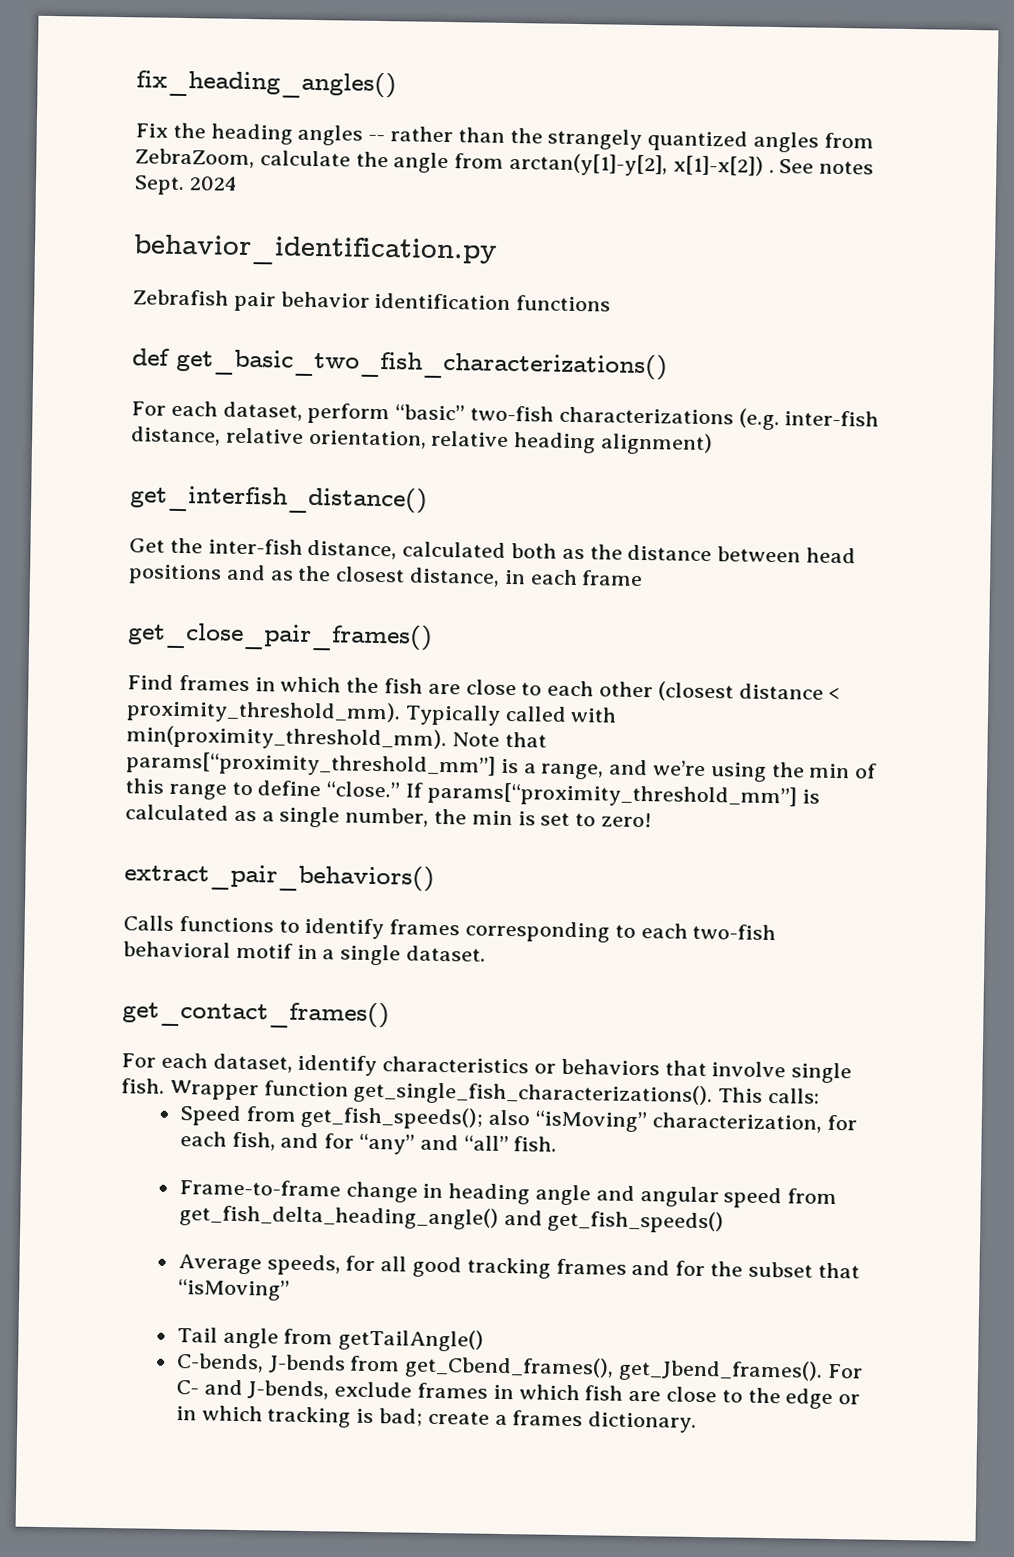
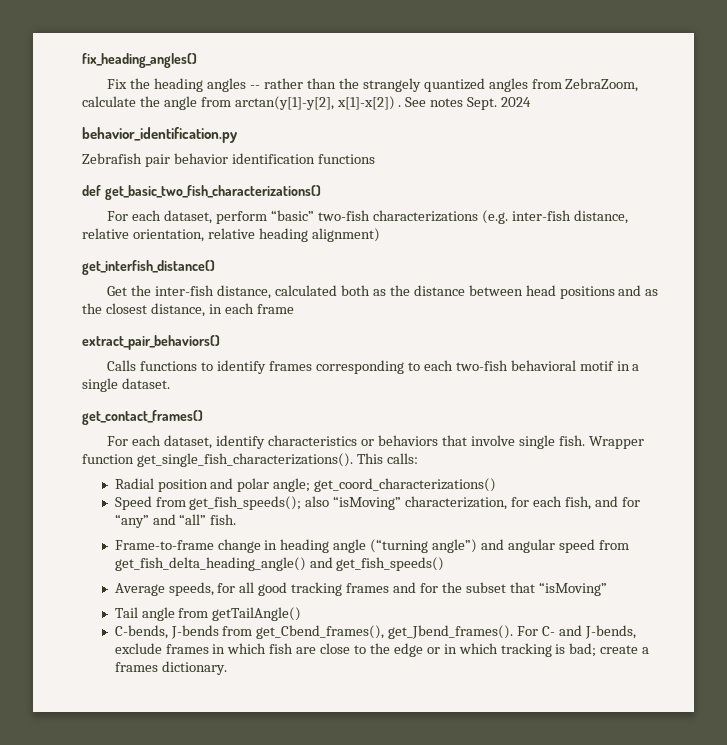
- get_close_pair_frames()
- Find frames in which the fish are close to each other (closest distance < proximity_threshold_mm). Typically called with min(proximity_threshold_mm). Note that params[“proximity_threshold_mm”] is a range, and we’re using the min of this range to define “close.” If params[“proximity_threshold_mm”] is calculated as a single number, the min is set to zero!
+ Radial position and polar angle; get_coord_characterizations()
- Frame-to-frame change in heading angle and angular speed from get_fish_delta_heading_angle() and get_fish_speeds()
+ Frame-to-frame change in heading angle (“turning angle”) and angular speed from get_fish_delta_heading_angle() and get_fish_speeds()

